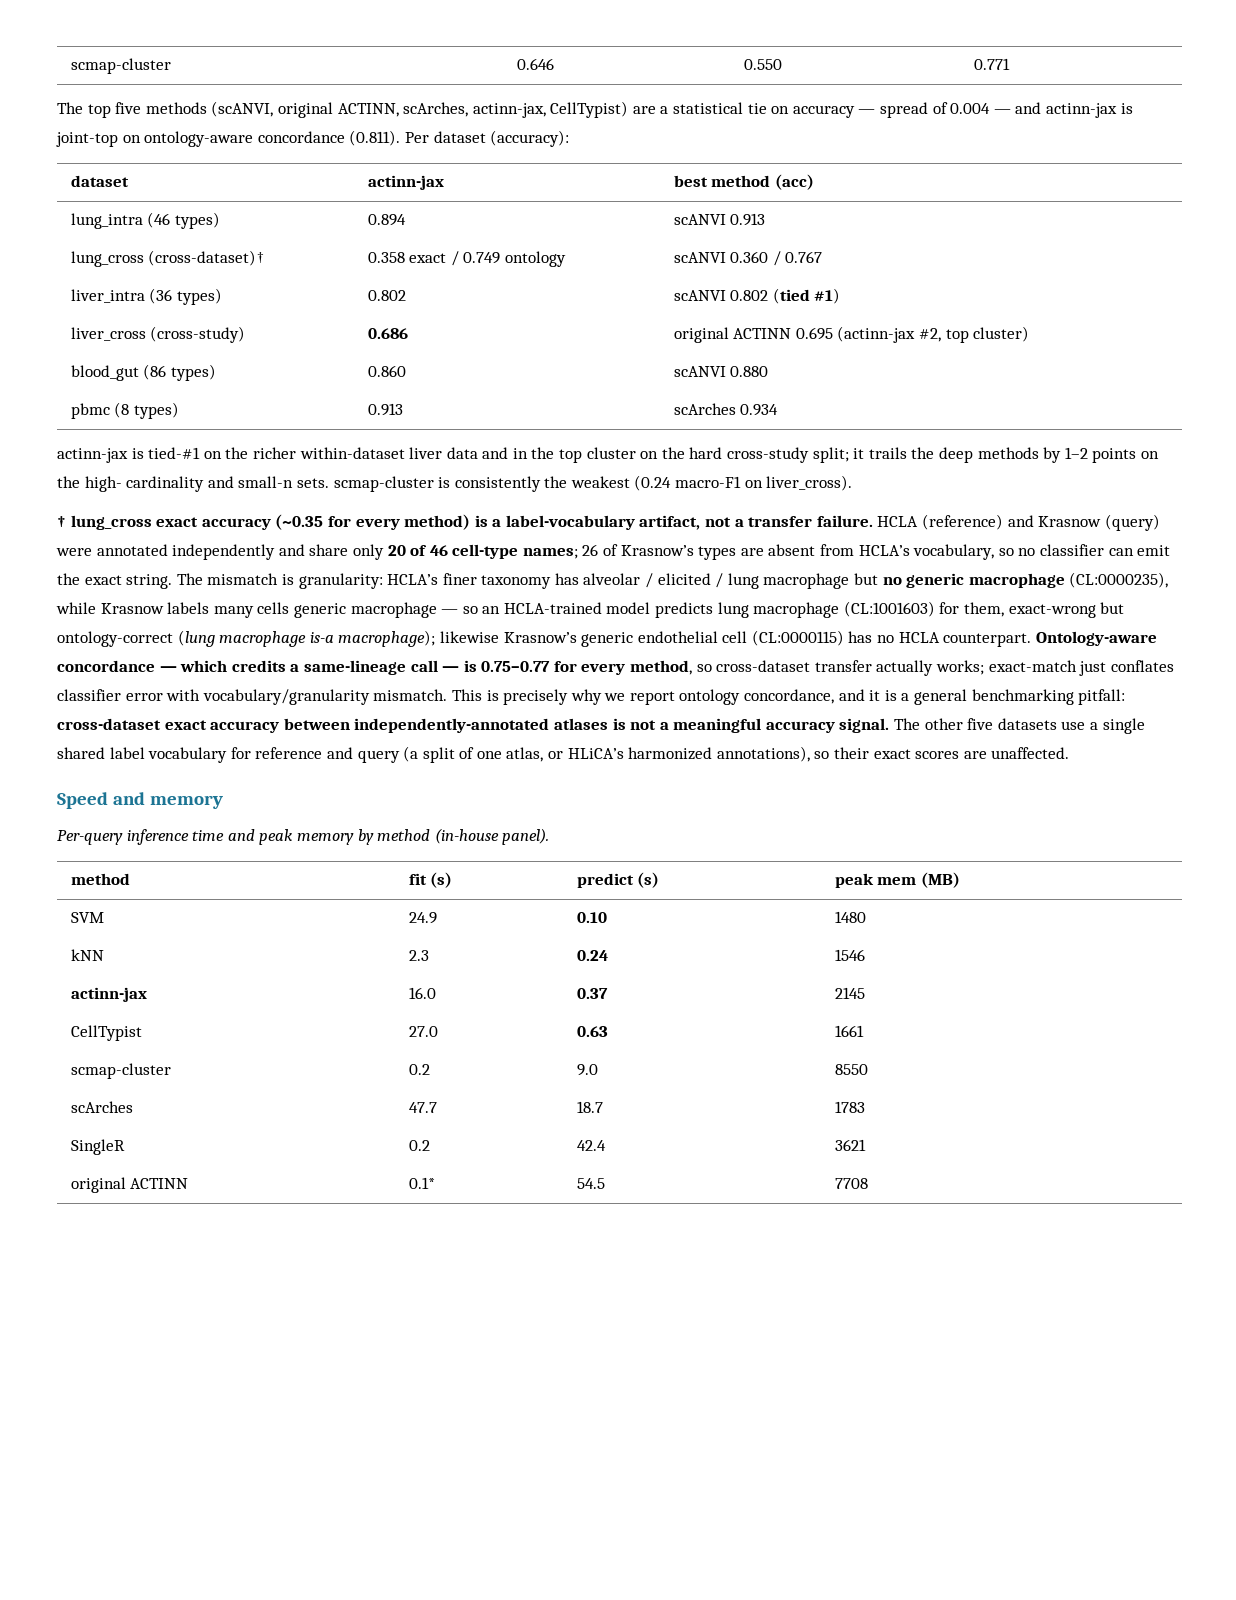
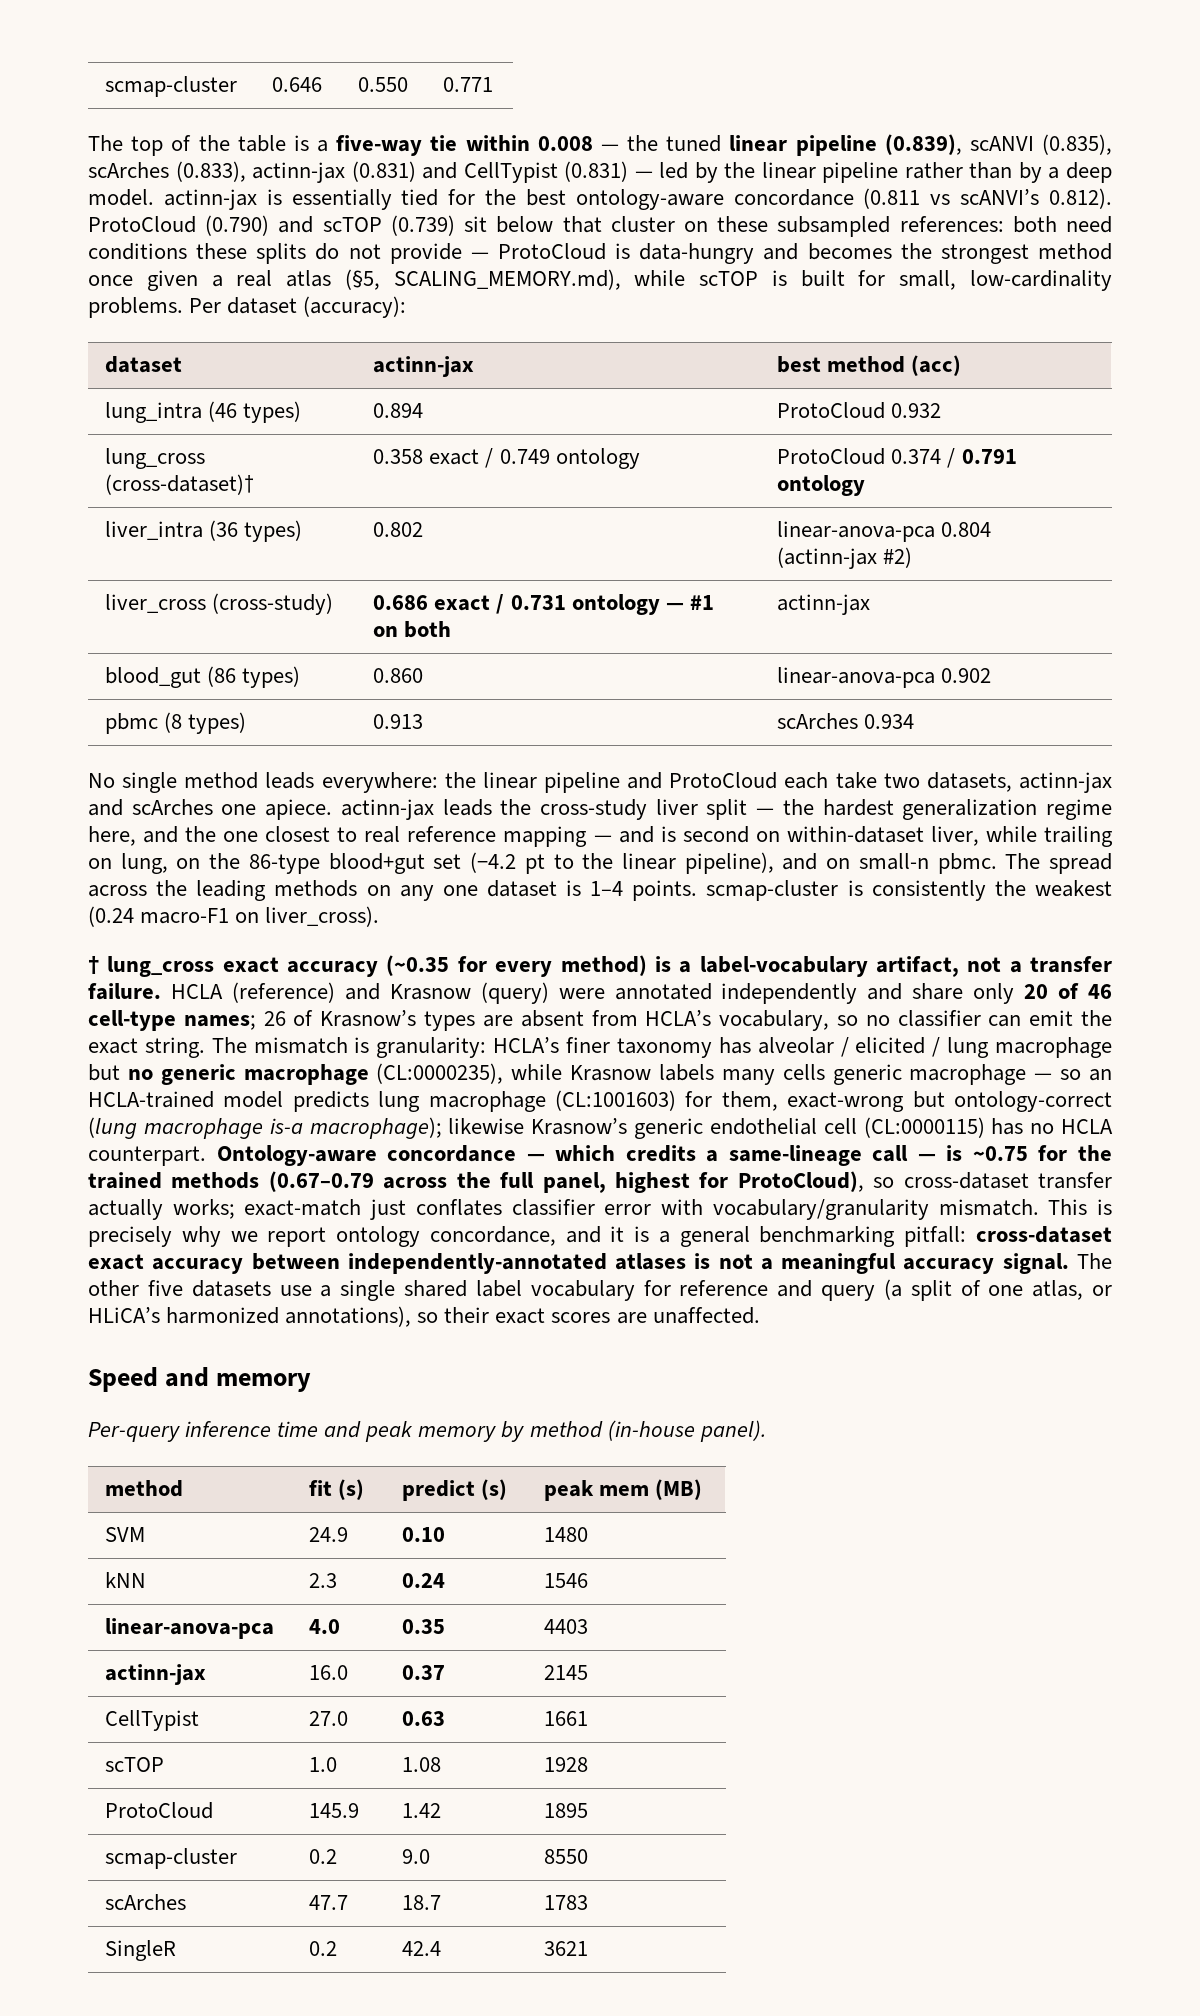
- The top five methods (scANVI, original ACTINN, scArches, actinn-jax, CellTypist) are a statistical tie on accuracy — spread of 0.004 — and actinn-jax is joint-top on ontology-aware concordance (0.811). Per dataset (accuracy):
+ The top of the table is a five-way tie within 0.008 — the tuned linear pipeline (0.839), scANVI (0.835), scArches (0.833), actinn-jax (0.831) and CellTypist (0.831) — led by the linear pipeline rather than by a deep model. actinn-jax is essentially tied for the best ontology-aware concordance (0.811 vs scANVI’s 0.812). ProtoCloud (0.790) and scTOP (0.739) sit below that cluster on these subsampled references: both need conditions these splits do not provide — ProtoCloud is data-hungry and becomes the strongest method once given a real atlas (§5, SCALING_MEMORY.md), while scTOP is built for small, low-cardinality problems. Per dataset (accuracy):
- lung_intra (46 types) | 0.894 | scANVI 0.913
+ lung_intra (46 types) | 0.894 | ProtoCloud 0.932
- lung_cross (cross-dataset)† | 0.358 exact / 0.749 ontology | scANVI 0.360 / 0.767
+ lung_cross (cross-dataset)† | 0.358 exact / 0.749 ontology | ProtoCloud 0.374 / 0.791 ontology
- liver_intra (36 types) | 0.802 | scANVI 0.802 (tied #1)
+ liver_intra (36 types) | 0.802 | linear-anova-pca 0.804 (actinn-jax #2)
- liver_cross (cross-study) | 0.686 | original ACTINN 0.695 (actinn-jax #2, top cluster)
+ liver_cross (cross-study) | 0.686 exact / 0.731 ontology — #1 on both | actinn-jax
- blood_gut (86 types) | 0.860 | scANVI 0.880
+ blood_gut (86 types) | 0.860 | linear-anova-pca 0.902
- actinn-jax is tied-#1 on the richer within-dataset liver data and in the top cluster on the hard cross-study split; it trails the deep methods by 1–2 points on the high- cardinality and small-n sets. scmap-cluster is consistently the weakest (0.24 macro-F1 on liver_cross).
+ No single method leads everywhere: the linear pipeline and ProtoCloud each take two datasets, actinn-jax and scArches one apiece. actinn-jax leads the cross-study liver split — the hardest generalization regime here, and the one closest to real reference mapping — and is second on within-dataset liver, while trailing on lung, on the 86-type blood+gut set (−4.2 pt to the linear pipeline), and on small-n pbmc. The spread across the leading methods on any one dataset is 1–4 points. scmap-cluster is consistently the weakest (0.24 macro-F1 on liver_cross).
- Ontology-aware concordance — which credits a same-lineage call — is 0.75–0.77 for every method, so cross-dataset transfer actually works; exact-match just conflates classifier error with vocabulary/granularity mismatch.
+ Ontology-aware concordance — which credits a same-lineage call — is ~0.75 for the trained methods (0.67–0.79 across the full panel, highest for ProtoCloud), so cross-dataset transfer actually works; exact-match just conflates classifier error with vocabulary/granularity mismatch.
+ linear-anova-pca | 4.0 | 0.35 | 4403
+ scTOP | 1.0 | 1.08 | 1928
+ ProtoCloud | 145.9 | 1.42 | 1895
- original ACTINN | 0.1* | 54.5 | 7708

